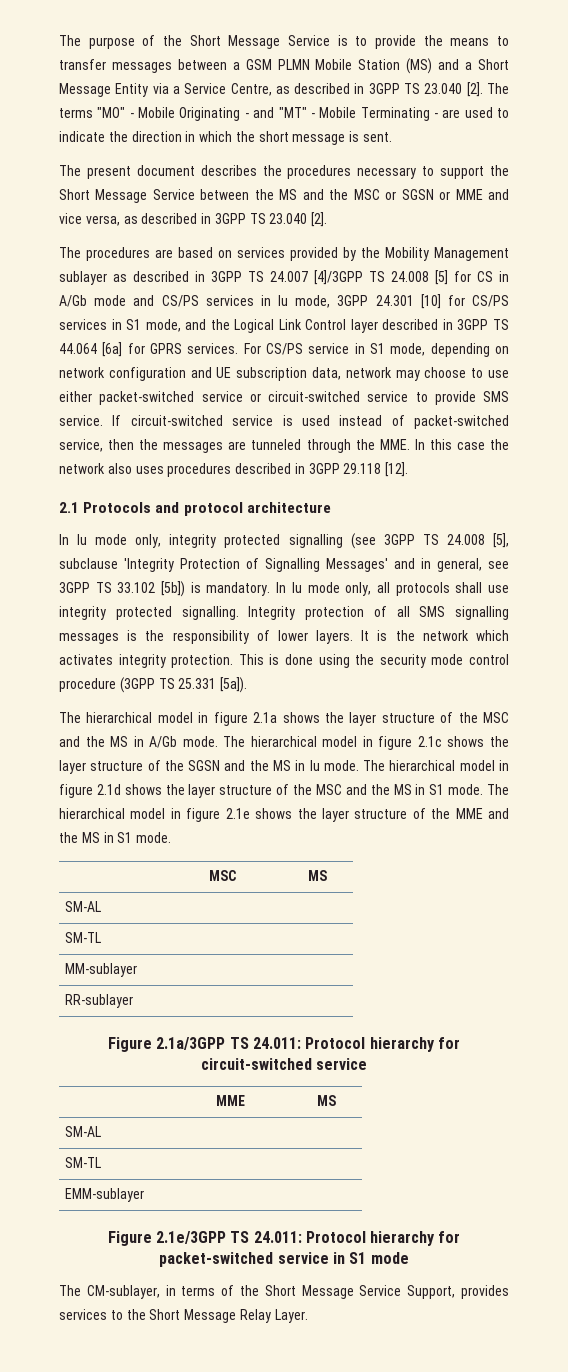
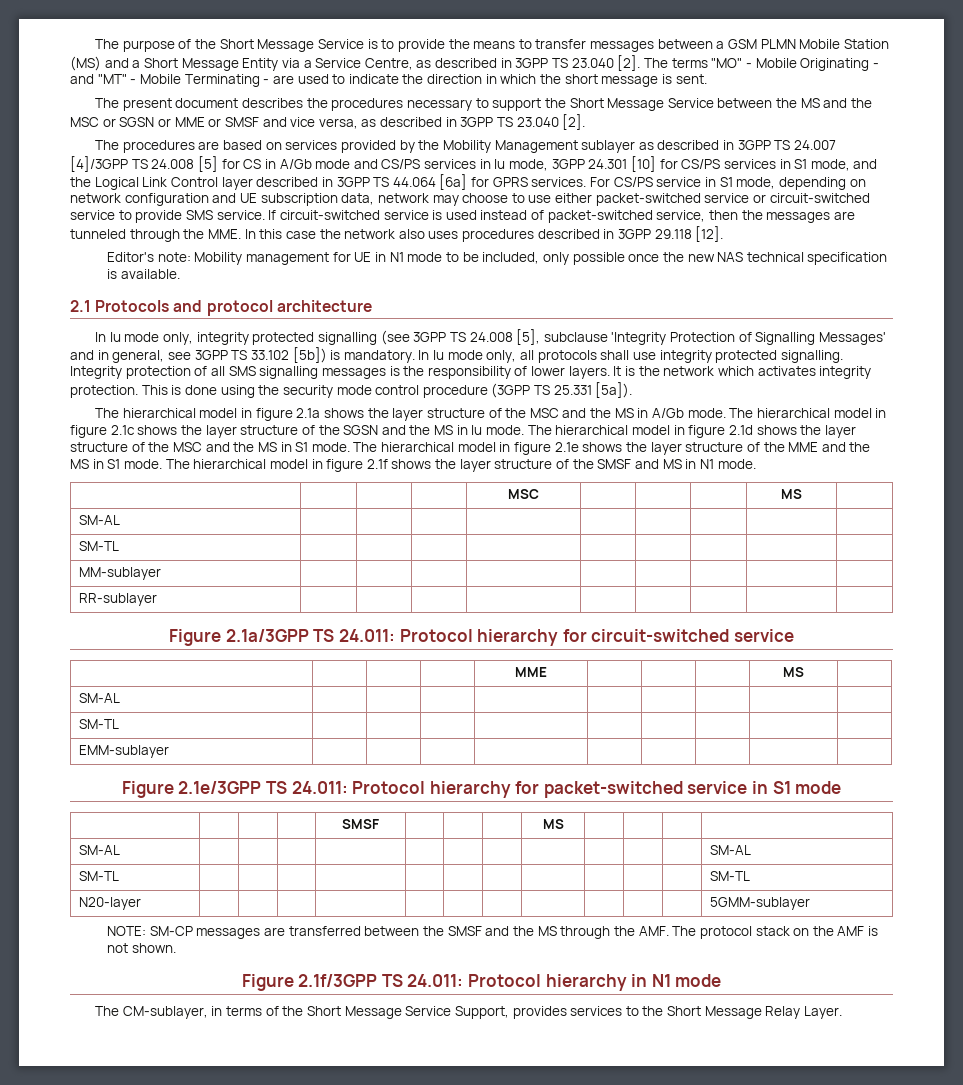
- The present document describes the procedures necessary to support the Short Message Service between the MS and the MSC or SGSN or MME and vice versa, as described in 3GPP TS 23.040 [2].
+ The present document describes the procedures necessary to support the Short Message Service between the MS and the MSC or SGSN or MME or SMSF and vice versa, as described in 3GPP TS 23.040 [2].
+ Editor's note: Mobility management for UE in N1 mode to be included, only possible once the new NAS technical specification is available.
+ The hierarchical model in figure 2.1f shows the layer structure of the SMSF and MS in N1 mode.
+ | | | | SMSF | | | | MS | | | |
+ SM-AL | | | | | | | | | | | | SM-AL
+ SM-TL | | | | | | | | | | | | SM-TL
+ N20-layer | | | | | | | | | | | | 5GMM-sublayer
+ NOTE: SM-CP messages are transferred between the SMSF and the MS through the AMF. The protocol stack on the AMF is not shown.
+ Figure 2.1f/3GPP TS 24.011: Protocol hierarchy in N1 mode

